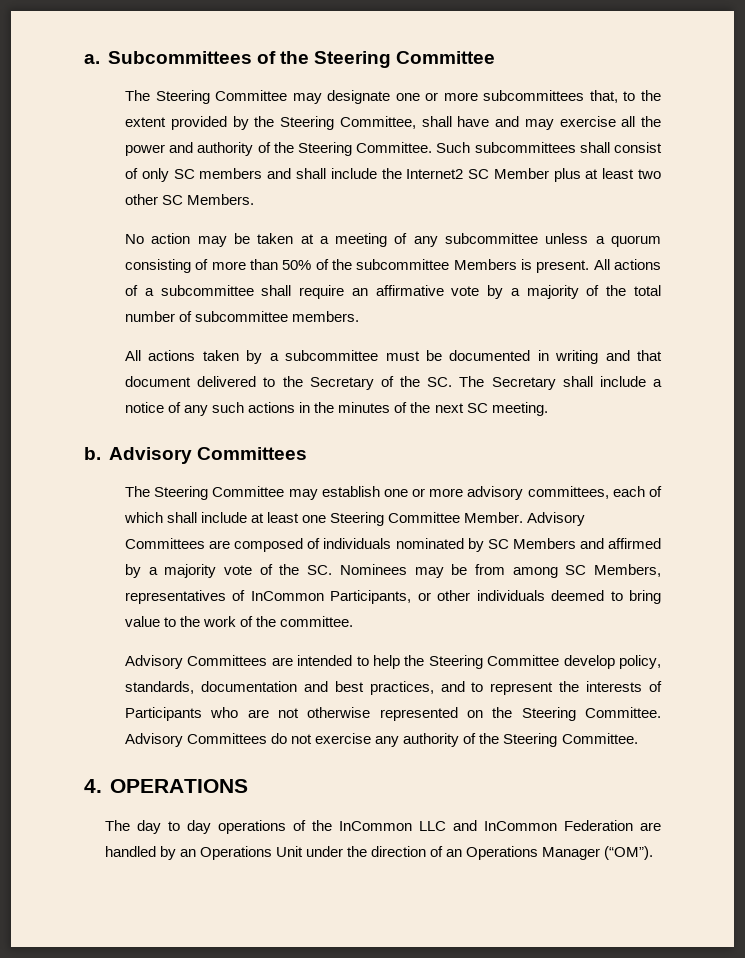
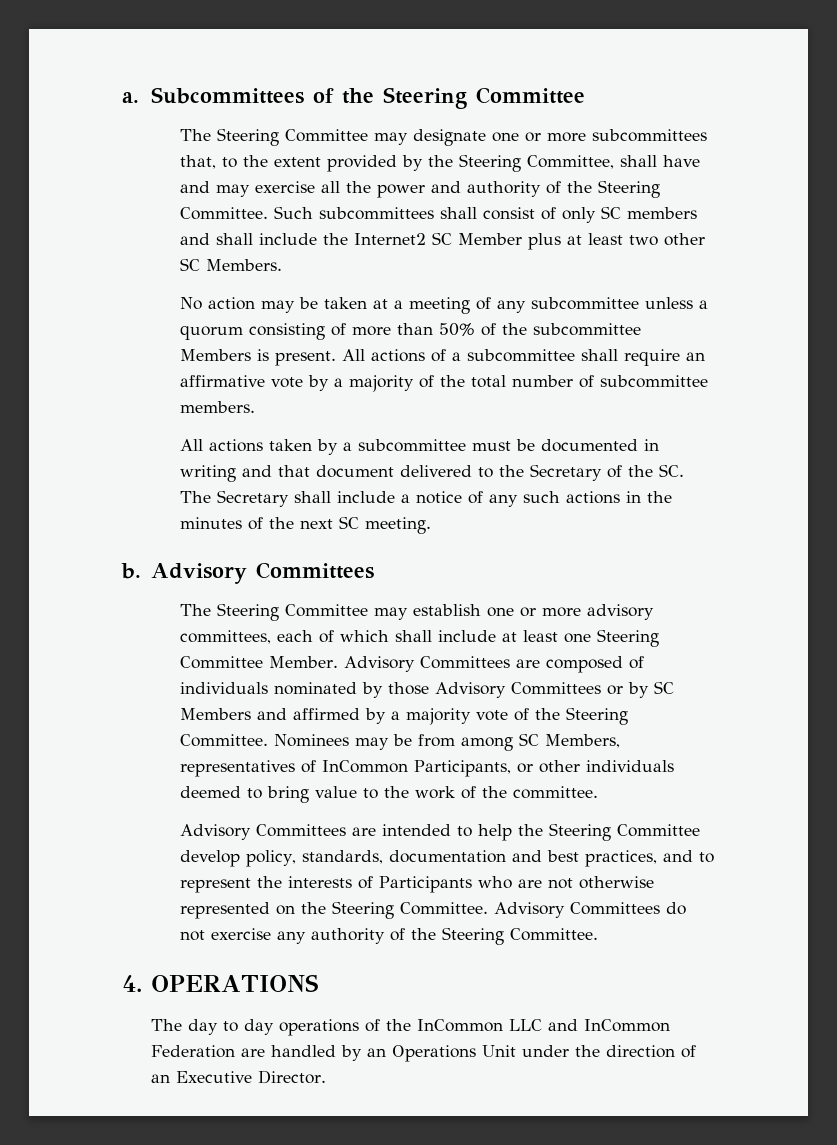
- Advisory Committees are composed of individuals nominated by SC Members and affirmed by a majority vote of the SC. Nominees may be from among SC Members, representatives of InCommon Participants, or other individuals deemed to bring value to the work of the committee.
+ Advisory Committees are composed of individuals nominated by those Advisory Committees or by SC Members and affirmed by a majority vote of the Steering Committee. Nominees may be from among SC Members, representatives of InCommon Participants, or other individuals deemed to bring value to the work of the committee.
- The day to day operations of the InCommon LLC and InCommon Federation are handled by an Operations Unit under the direction of an Operations Manager (“OM”).
+ The day to day operations of the InCommon LLC and InCommon Federation are handled by an Operations Unit under the direction of an Executive Director.

